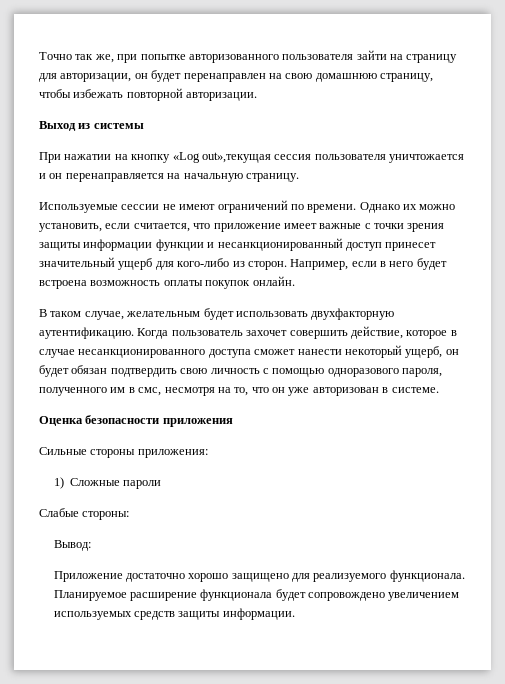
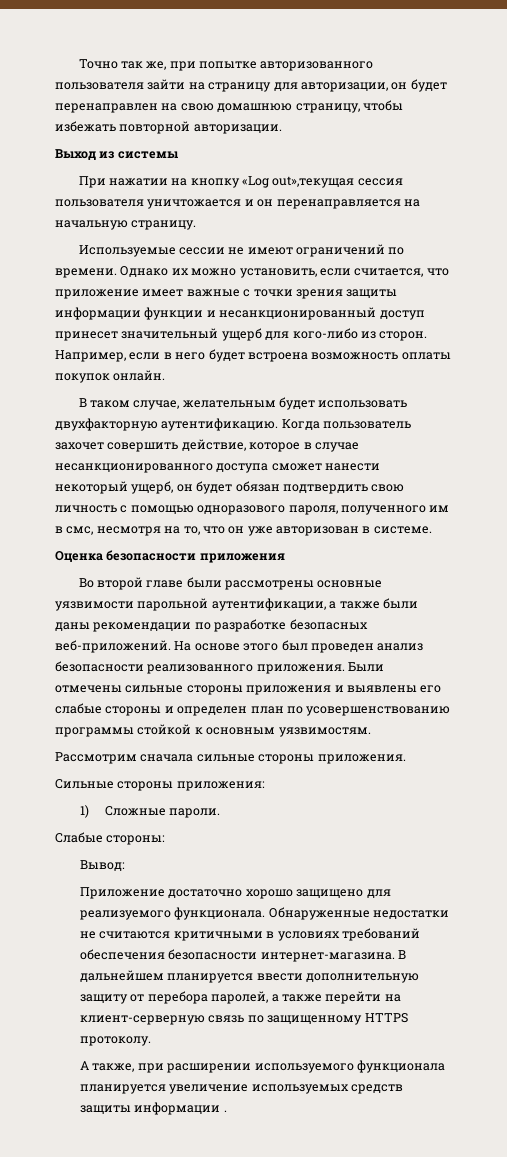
+ Во второй главе были рассмотрены основные уязвимости парольной аутентификации, а также были даны рекомендации по разработке безопасных веб-приложений. На основе этого был проведен анализ безопасности реализованного приложения. Были отмечены сильные стороны приложения и выявлены его слабые стороны и определен план по усовершенствованию программы стойкой к основным уязвимостям.
+ Рассмотрим сначала сильные стороны приложения.
- 1) Сложные пароли
+ 1) Сложные пароли.
- Планируемое расширение функционала будет сопровождено увеличением используемых средств защиты информации.
+ Обнаруженные недостатки не считаются критичными в условиях требований обеспечения безопасности интернет-магазина. В дальнейшем планируется ввести дополнительную защиту от перебора паролей, а также перейти на клиент-серверную связь по защищенному HTTPS протоколу.
+ А также, при расширении используемого функционала планируется увеличение используемых средств защиты информации .

